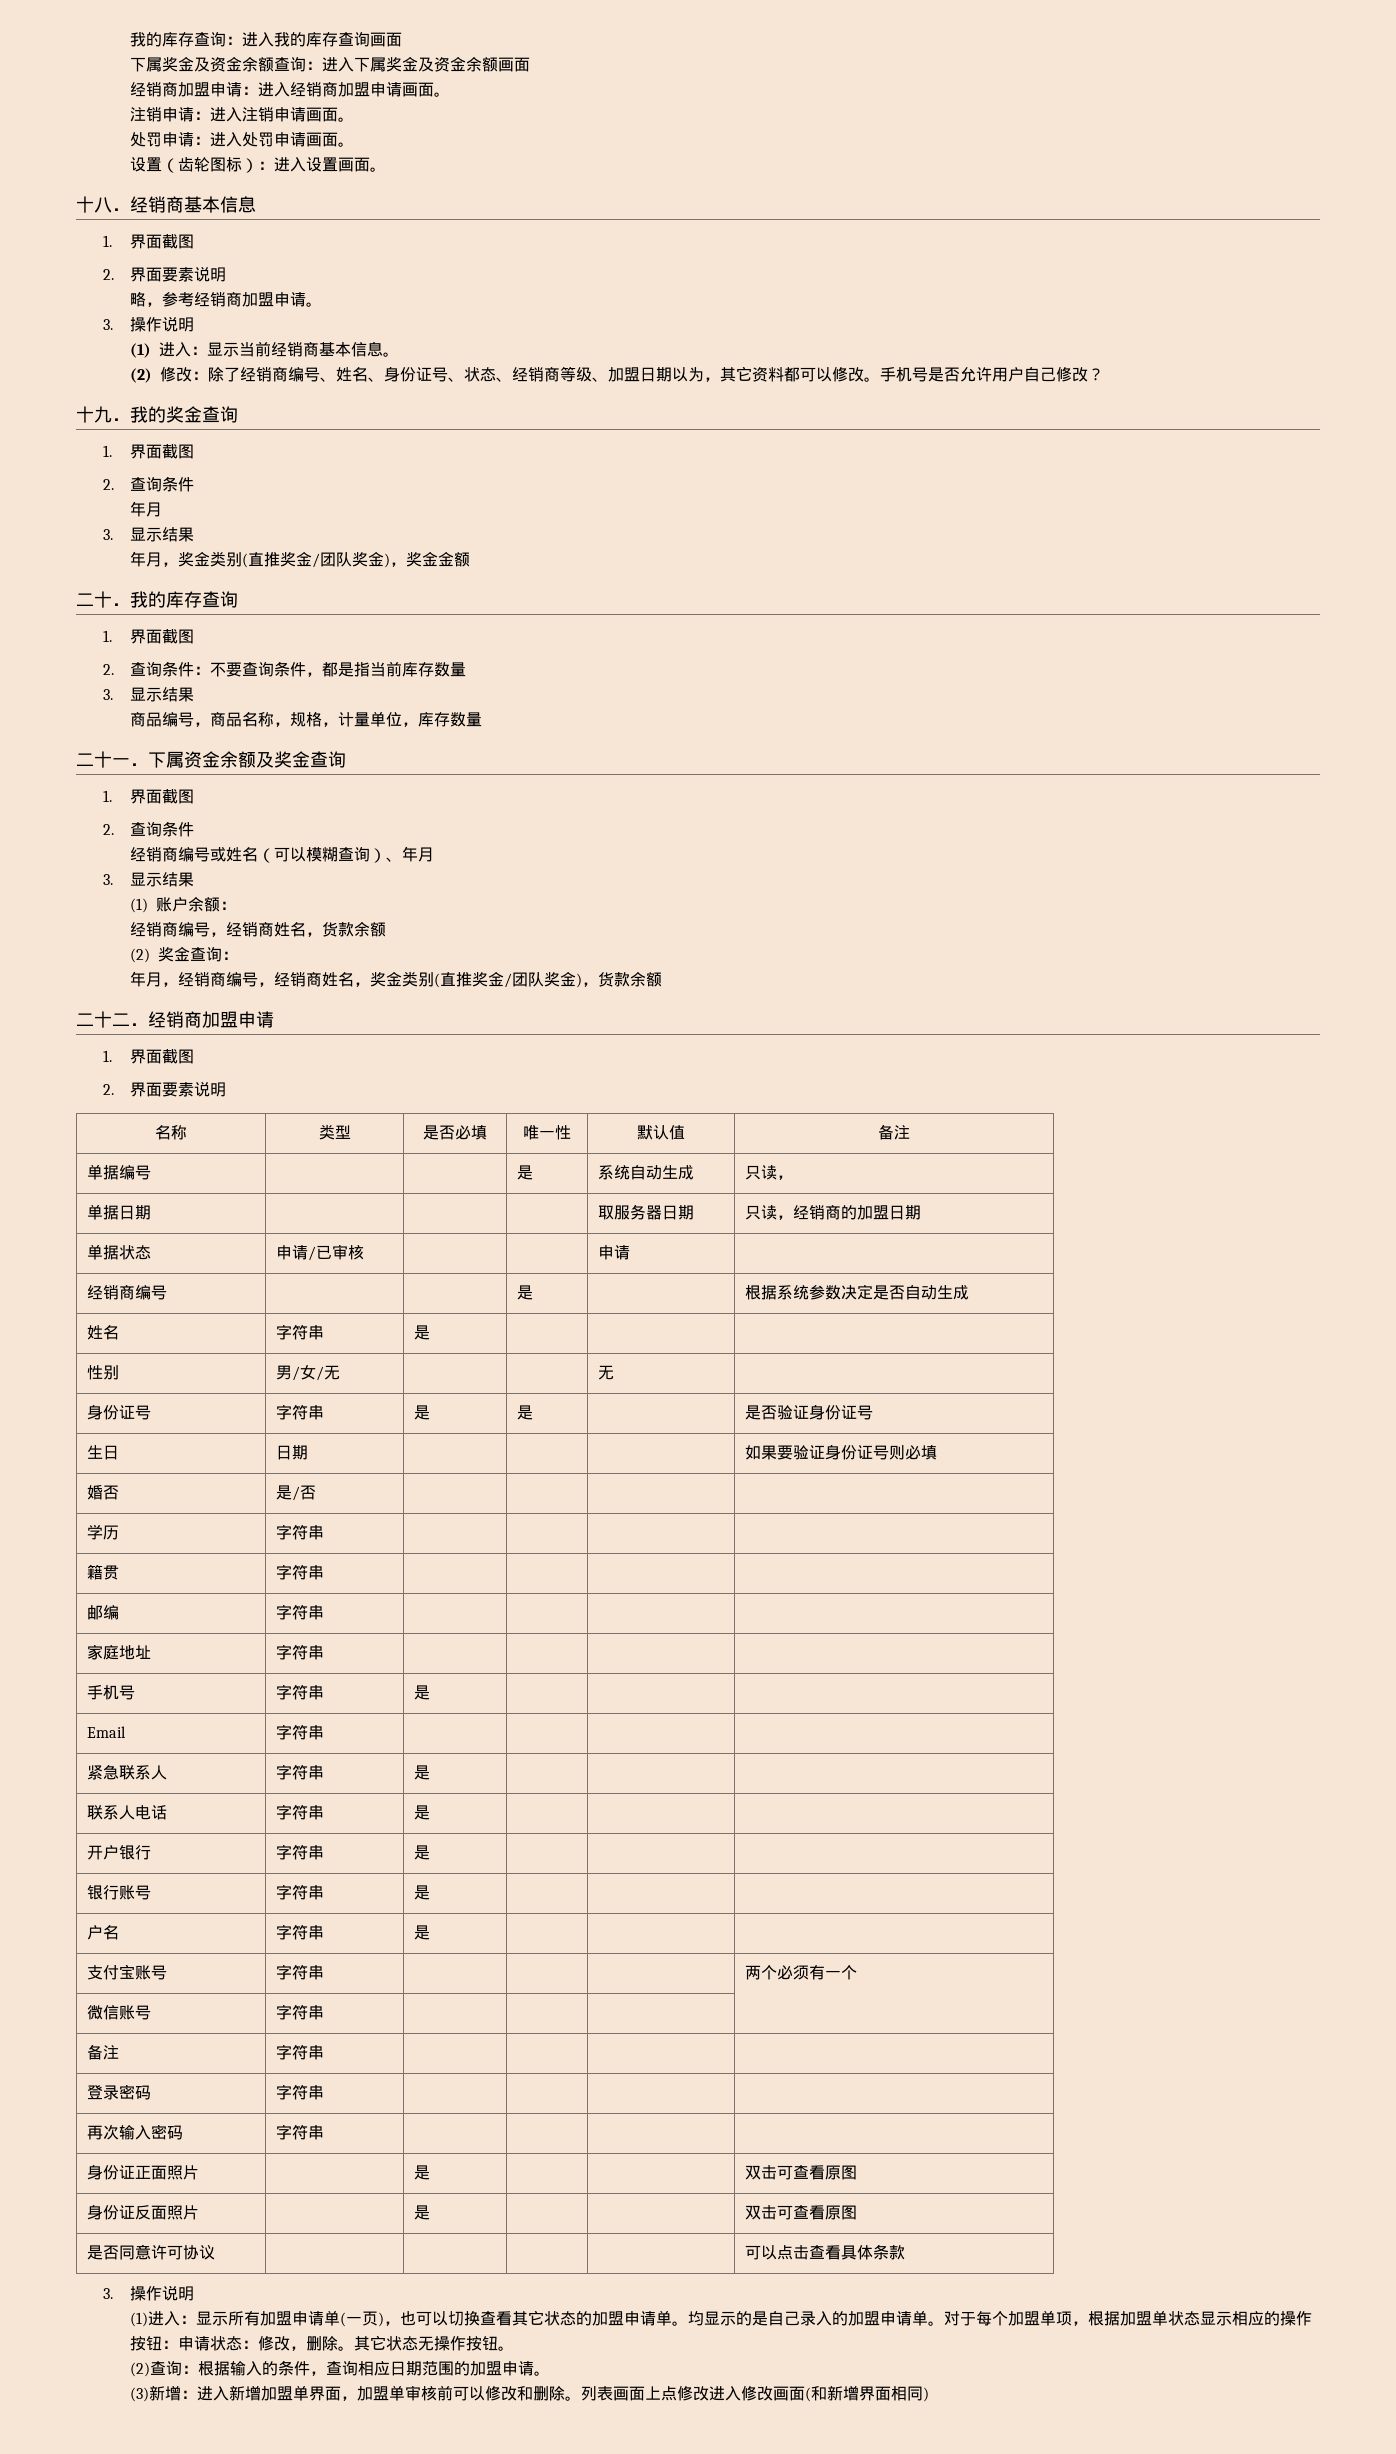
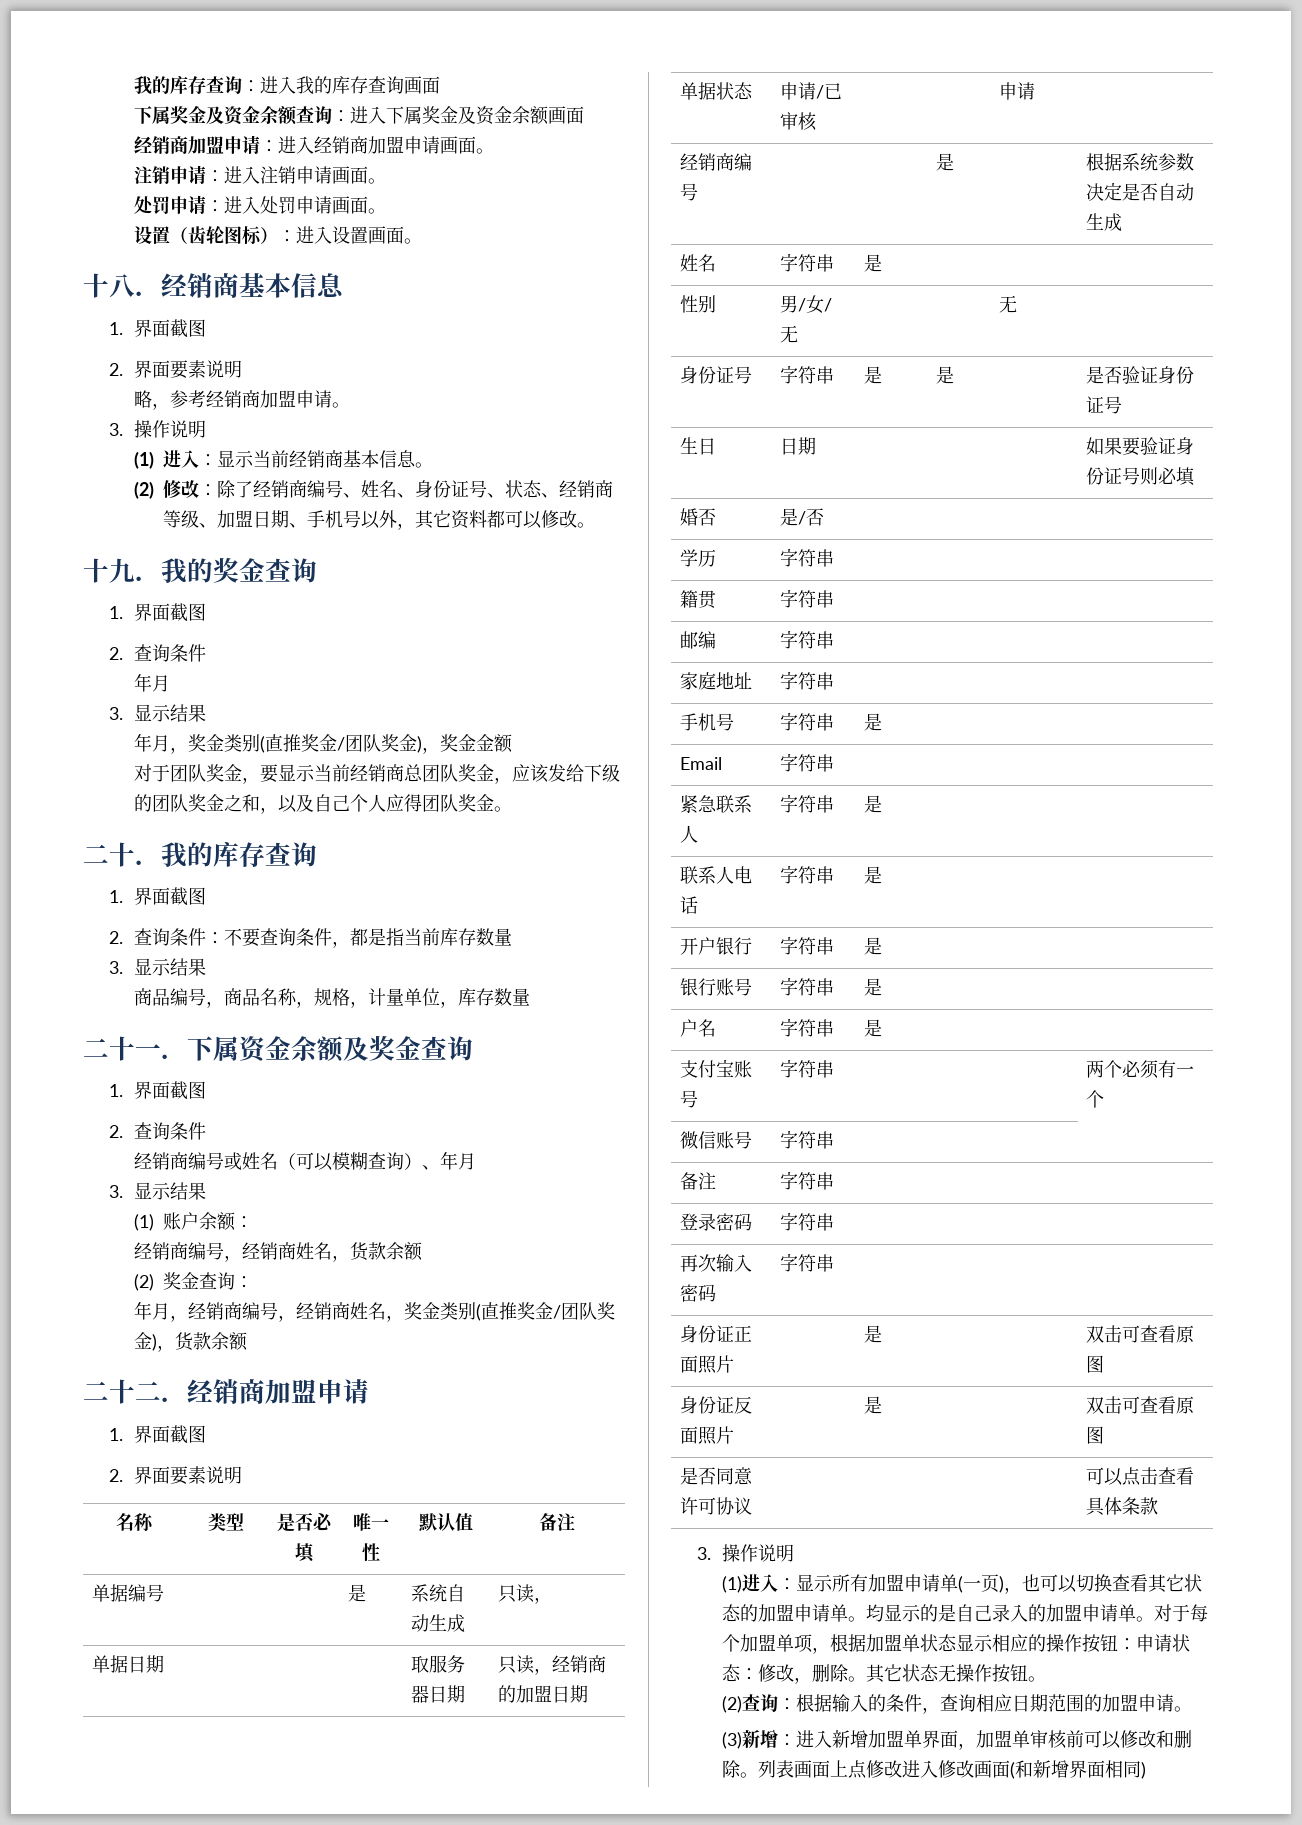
- (2)修改：除了经销商编号、姓名、身份证号、状态、经销商等级、加盟日期以为，其它资料都可以修改。手机号是否允许用户自己修改？
+ (2)修改：除了经销商编号、姓名、身份证号、状态、经销商等级、加盟日期、手机号以外，其它资料都可以修改。
+ 对于团队奖金，要显示当前经销商总团队奖金，应该发给下级的团队奖金之和，以及自己个人应得团队奖金。

